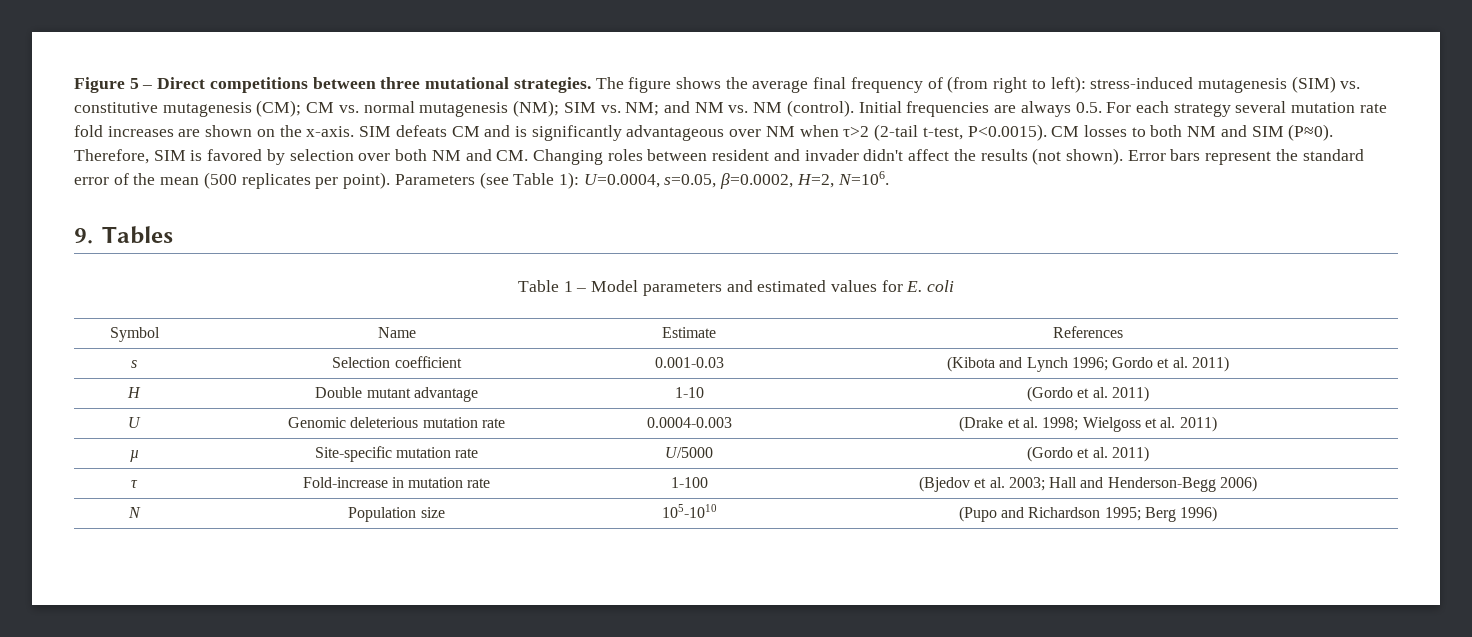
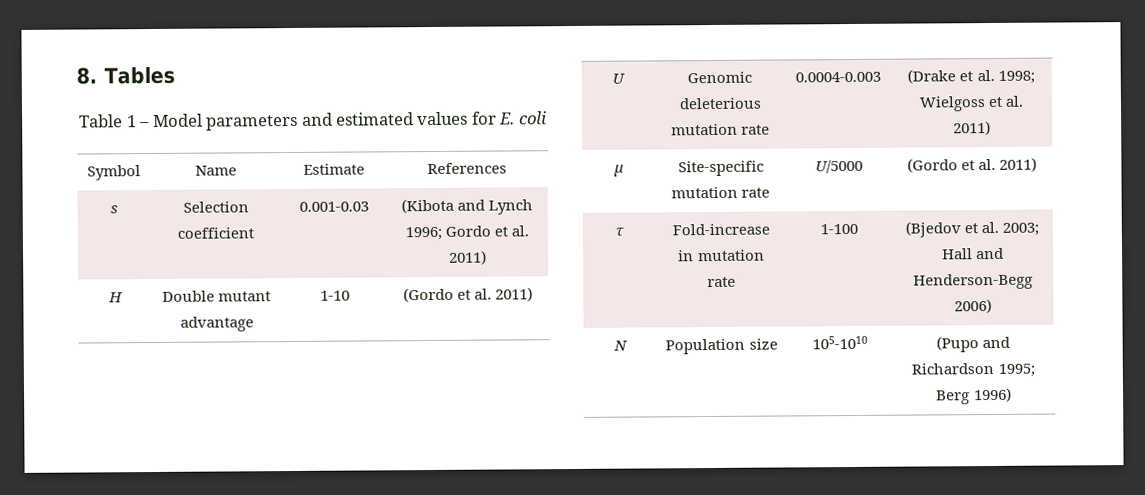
- Figure 5 – Direct competitions between three mutational strategies. The figure shows the average final frequency of (from right to left): stress-induced mutagenesis (SIM) vs. constitutive mutagenesis (CM); CM vs. normal mutagenesis (NM); SIM vs. NM; and NM vs. NM (control). Initial frequencies are always 0.5. For each strategy several mutation rate fold increases are shown on the x-axis. SIM defeats CM and is significantly advantageous over NM when τ>2 (2-tail t-test, P<0.0015). CM losses to both NM and SIM (P≈0). Therefore, SIM is favored by selection over both NM and CM. Changing roles between resident and invader didn't affect the results (not shown). Error bars represent the standard error of the mean (500 replicates per point). Parameters (see Table 1): U=0.0004, s=0.05, β=0.0002, H=2, N=106.
- 9. Tables
+ 8. Tables

